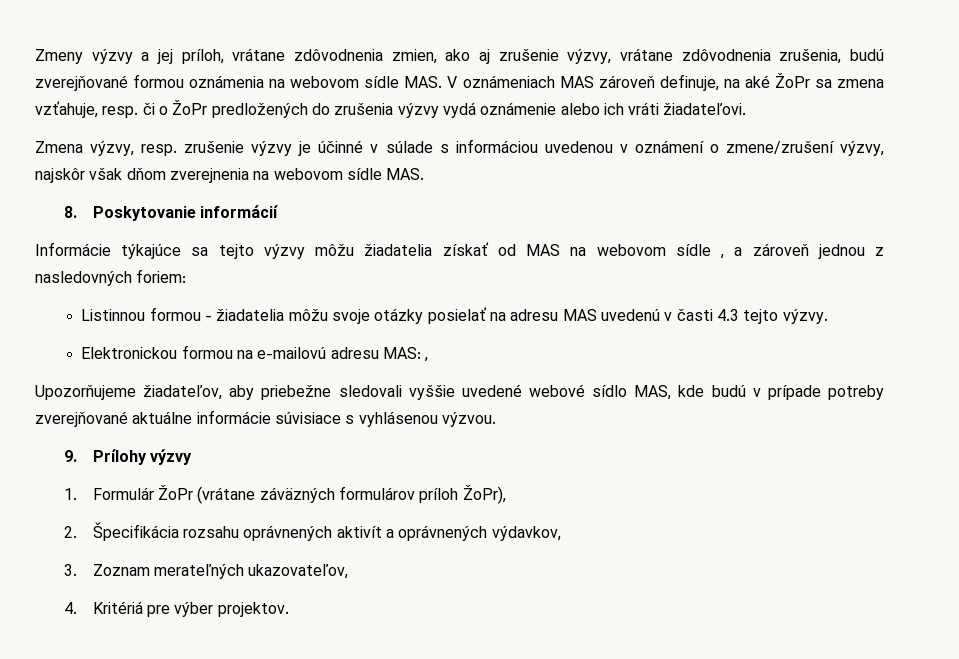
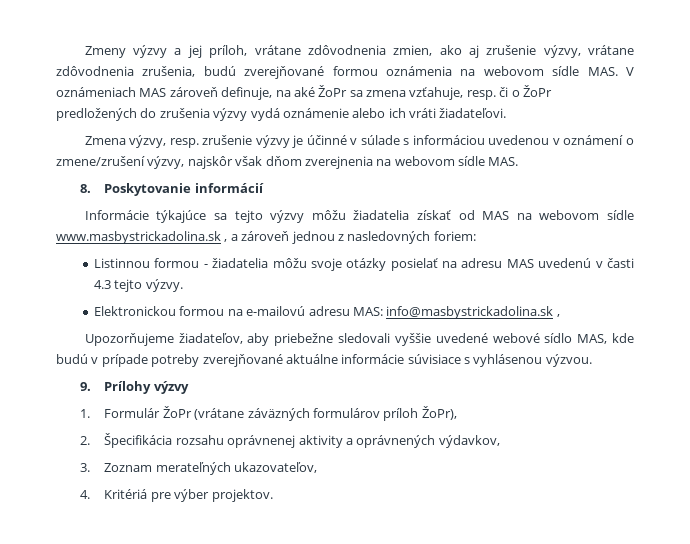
- Informácie týkajúce sa tejto výzvy môžu žiadatelia získať od MAS na webovom sídle , a zároveň jednou z nasledovných foriem:
+ Informácie týkajúce sa tejto výzvy môžu žiadatelia získať od MAS na webovom sídle www.masbystrickadolina.sk , a zároveň jednou z nasledovných foriem:
- Elektronickou formou na e-mailovú adresu MAS: ,
+ Elektronickou formou na e-mailovú adresu MAS: info@masbystrickadolina.sk ,
- 2. Špecifikácia rozsahu oprávnených aktivít a oprávnených výdavkov,
+ 2. Špecifikácia rozsahu oprávnenej aktivity a oprávnených výdavkov,

